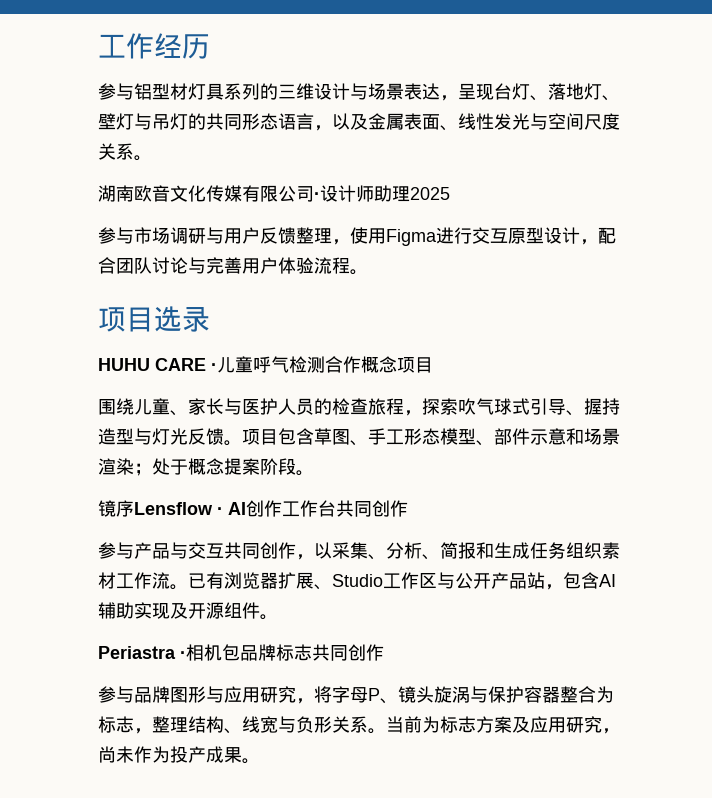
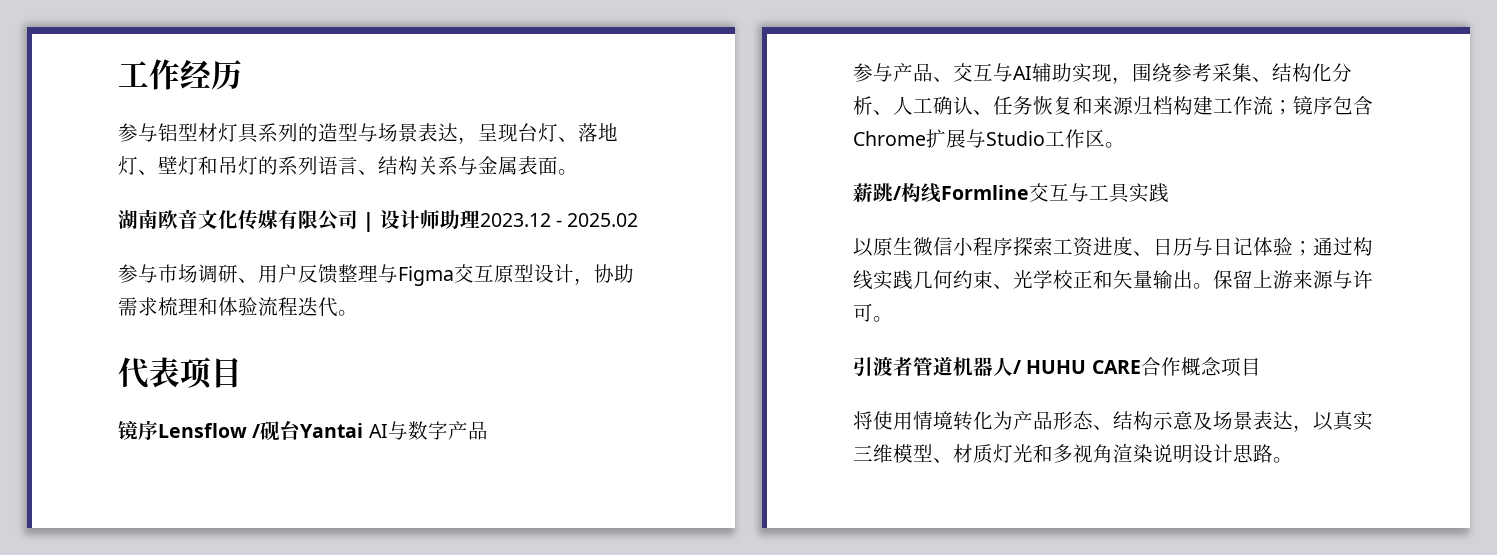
- 参与铝型材灯具系列的三维设计与场景表达，呈现台灯、落地灯、壁灯与吊灯的共同形态语言，以及金属表面、线性发光与空间尺度关系。
+ 参与铝型材灯具系列的造型与场景表达，呈现台灯、落地灯、壁灯和吊灯的系列语言、结构关系与金属表面。
- 湖南欧音文化传媒有限公司·设计师助理2025
+ 湖南欧音文化传媒有限公司 | 设计师助理2023.12 - 2025.02
- 参与市场调研与用户反馈整理，使用Figma进行交互原型设计，配合团队讨论与完善用户体验流程。
- 项目选录
- HUHU CARE ·儿童呼气检测合作概念项目
- 围绕儿童、家长与医护人员的检查旅程，探索吹气球式引导、握持造型与灯光反馈。项目包含草图、手工形态模型、部件示意和场景渲染；处于概念提案阶段。
- 镜序Lensflow · AI创作工作台共同创作
- 参与产品与交互共同创作，以采集、分析、简报和生成任务组织素材工作流。已有浏览器扩展、Studio工作区与公开产品站，包含AI辅助实现及开源组件。
- Periastra ·相机包品牌标志共同创作
- 参与品牌图形与应用研究，将字母P、镜头旋涡与保护容器整合为标志，整理结构、线宽与负形关系。当前为标志方案及应用研究，尚未作为投产成果。
+ 参与市场调研、用户反馈整理与Figma交互原型设计，协助需求梳理和体验流程迭代。
+ 代表项目
+ 镜序Lensflow /砚台Yantai AI与数字产品
+ 参与产品、交互与AI辅助实现，围绕参考采集、结构化分析、人工确认、任务恢复和来源归档构建工作流；镜序包含Chrome扩展与Studio工作区。
+ 薪跳/构线Formline交互与工具实践
+ 以原生微信小程序探索工资进度、日历与日记体验；通过构线实践几何约束、光学校正和矢量输出。保留上游来源与许可。
+ 引渡者管道机器人/ HUHU CARE合作概念项目
+ 将使用情境转化为产品形态、结构示意及场景表达，以真实三维模型、材质灯光和多视角渲染说明设计思路。

